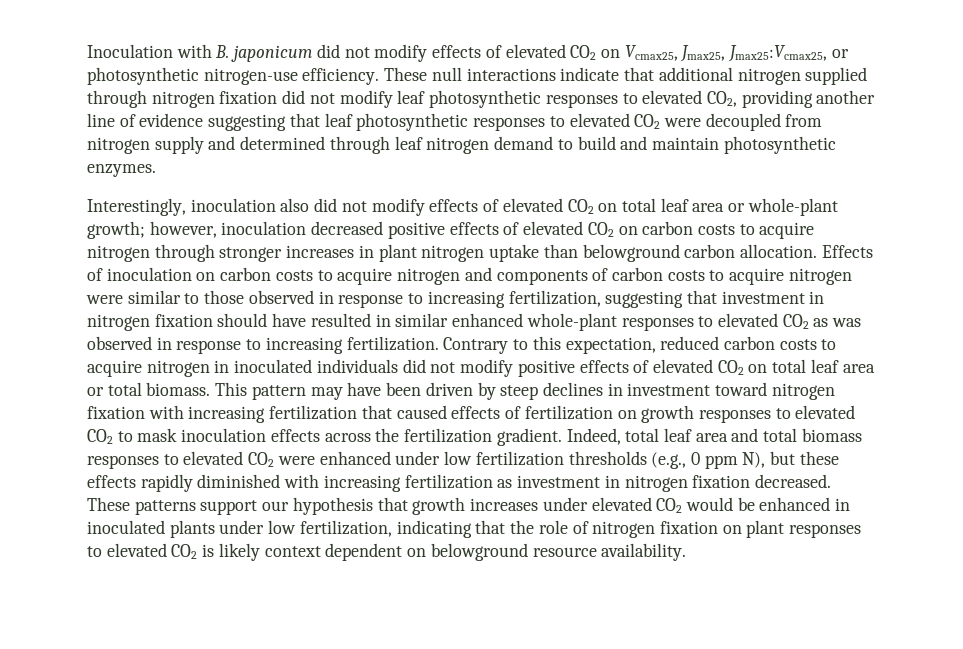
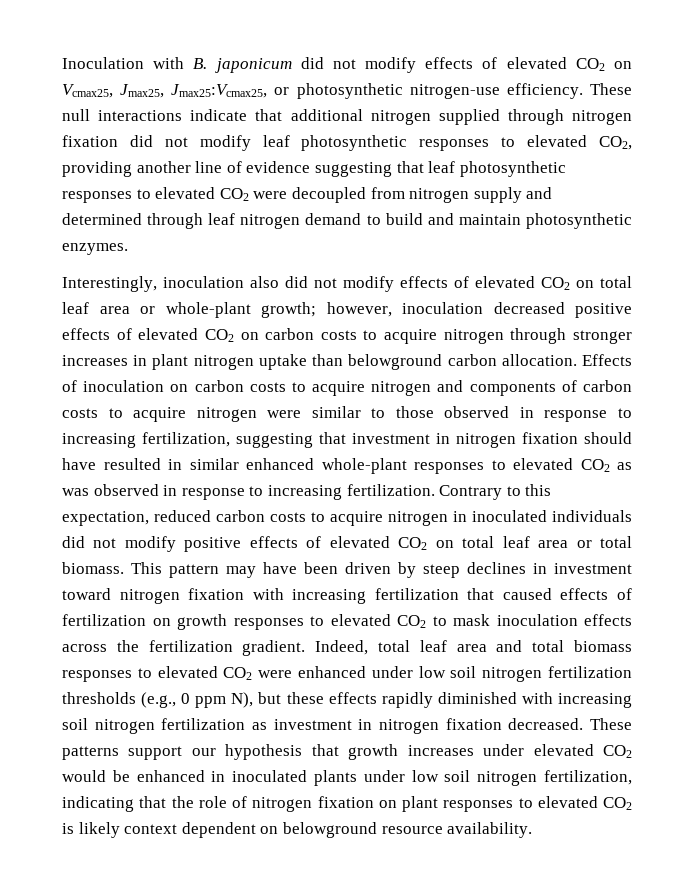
- Indeed, total leaf area and total biomass responses to elevated CO2 were enhanced under low fertilization thresholds (e.g., 0 ppm N), but these effects rapidly diminished with increasing fertilization as investment in nitrogen fixation decreased.
+ Indeed, total leaf area and total biomass responses to elevated CO2 were enhanced under low soil nitrogen fertilization thresholds (e.g., 0 ppm N), but these effects rapidly diminished with increasing soil nitrogen fertilization as investment in nitrogen fixation decreased.
- These patterns support our hypothesis that growth increases under elevated CO2 would be enhanced in inoculated plants under low fertilization, indicating that the role of nitrogen fixation on plant responses to elevated CO2 is likely context dependent on belowground resource availability.
+ These patterns support our hypothesis that growth increases under elevated CO2 would be enhanced in inoculated plants under low soil nitrogen fertilization, indicating that the role of nitrogen fixation on plant responses to elevated CO2 is likely context dependent on belowground resource availability.

